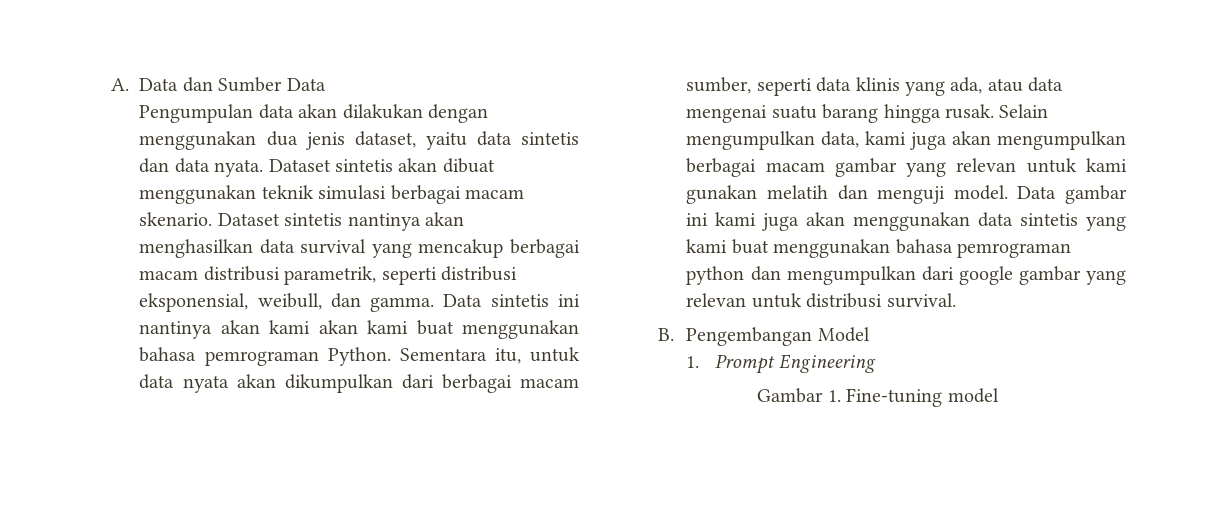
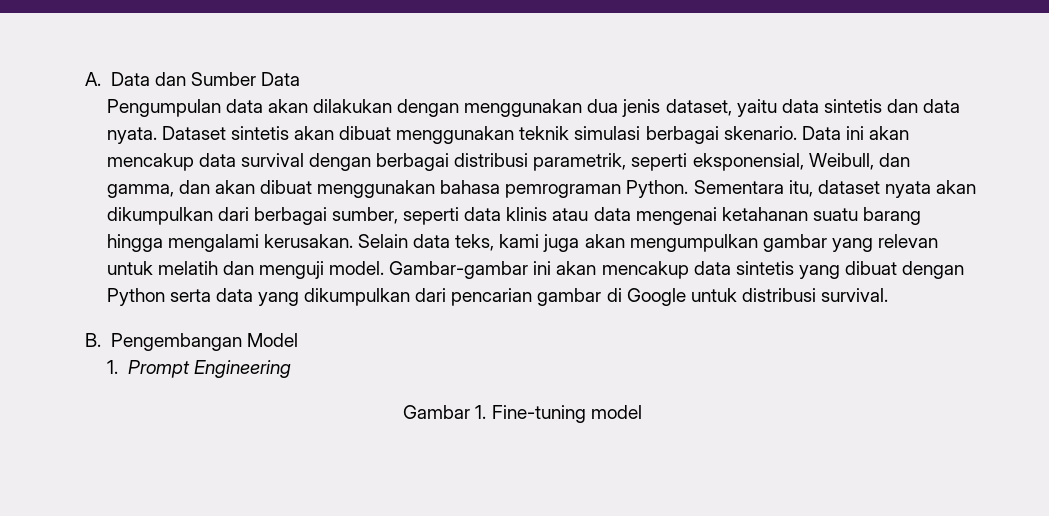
- Dataset sintetis akan dibuat menggunakan teknik simulasi berbagai macam skenario. Dataset sintetis nantinya akan menghasilkan data survival yang mencakup berbagai macam distribusi parametrik, seperti distribusi eksponensial, weibull, dan gamma. Data sintetis ini nantinya akan kami akan kami buat menggunakan bahasa pemrograman Python.
+ Dataset sintetis akan dibuat menggunakan teknik simulasi berbagai skenario. Data ini akan mencakup data survival dengan berbagai distribusi parametrik, seperti eksponensial, Weibull, dan gamma, dan akan dibuat menggunakan bahasa pemrograman Python.
- Sementara itu, untuk data nyata akan dikumpulkan dari berbagai macam sumber, seperti data klinis yang ada, atau data mengenai suatu barang hingga rusak. Selain mengumpulkan data, kami juga akan mengumpulkan berbagai macam gambar yang relevan untuk kami gunakan melatih dan menguji model.
+ Sementara itu, dataset nyata akan dikumpulkan dari berbagai sumber, seperti data klinis atau data mengenai ketahanan suatu barang hingga mengalami kerusakan. Selain data teks, kami juga akan mengumpulkan gambar yang relevan untuk melatih dan menguji model.
- Data gambar ini kami juga akan menggunakan data sintetis yang kami buat menggunakan bahasa pemrograman python dan mengumpulkan dari google gambar yang relevan untuk distribusi survival.
+ Gambar-gambar ini akan mencakup data sintetis yang dibuat dengan Python serta data yang dikumpulkan dari pencarian gambar di Google untuk distribusi survival.

